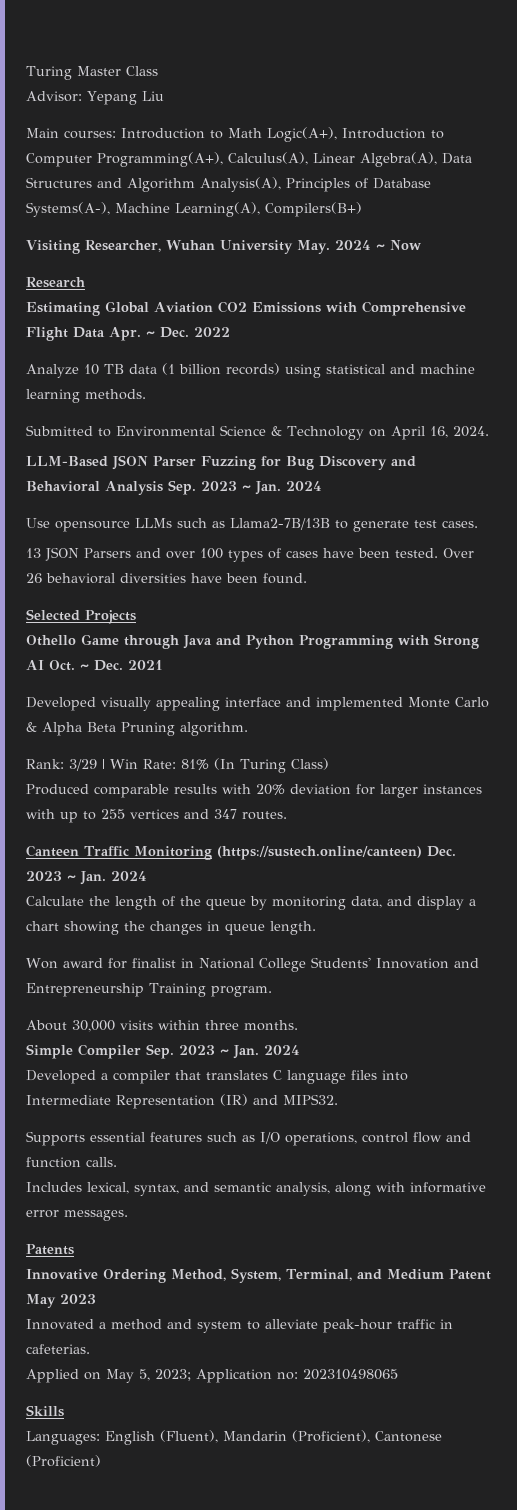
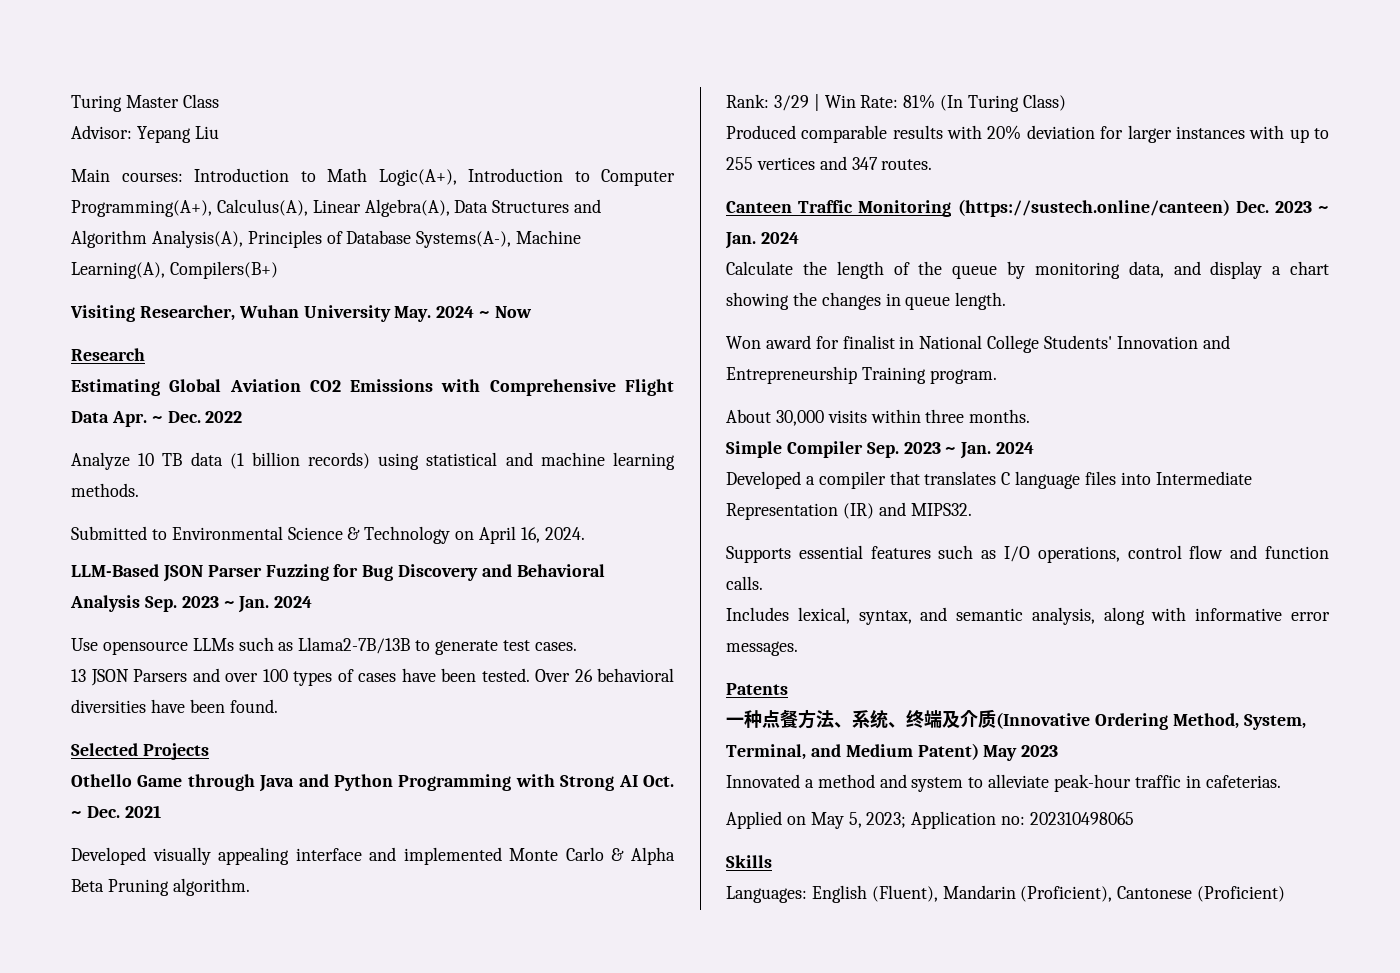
- Innovative Ordering Method, System, Terminal, and Medium Patent May 2023
+ 一种点餐方法、系统、终端及介质(Innovative Ordering Method, System, Terminal, and Medium Patent) May 2023

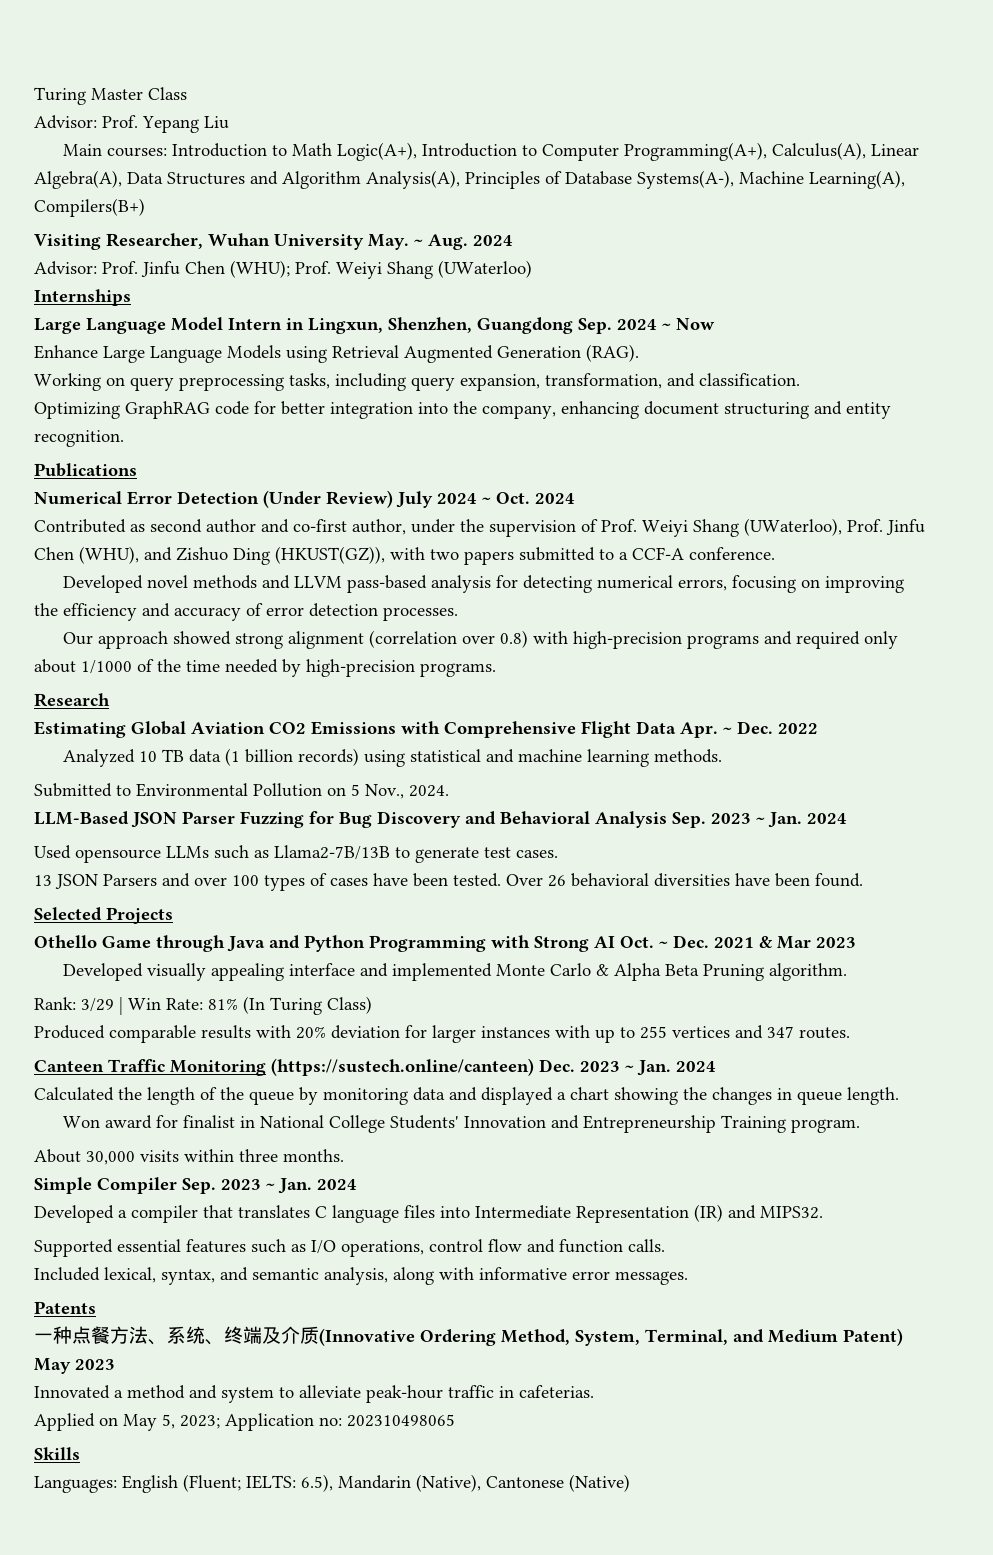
- Advisor: Yepang Liu
+ Advisor: Prof. Yepang Liu
- Visiting Researcher, Wuhan University May. 2024 ~ Now
+ Visiting Researcher, Wuhan University May. ~ Aug. 2024
+ Advisor: Prof. Jinfu Chen (WHU); Prof. Weiyi Shang (UWaterloo)
+ Internships
+ Large Language Model Intern in Lingxun, Shenzhen, Guangdong Sep. 2024 ~ Now
+ Enhance Large Language Models using Retrieval Augmented Generation (RAG).
+ Working on query preprocessing tasks, including query expansion, transformation, and classification.
+ Optimizing GraphRAG code for better integration into the company, enhancing document structuring and entity recognition.
+ Publications
+ Numerical Error Detection (Under Review) July 2024 ~ Oct. 2024
+ Contributed as second author and co-first author, under the supervision of Prof. Weiyi Shang (UWaterloo), Prof. Jinfu Chen (WHU), and Zishuo Ding (HKUST(GZ)), with two papers submitted to a CCF-A conference.
+ Developed novel methods and LLVM pass-based analysis for detecting numerical errors, focusing on improving the efficiency and accuracy of error detection processes.
+ Our approach showed strong alignment (correlation over 0.8) with high-precision programs and required only about 1/1000 of the time needed by high-precision programs.
- Analyze 10 TB data (1 billion records) using statistical and machine learning methods.
+ Analyzed 10 TB data (1 billion records) using statistical and machine learning methods.
- Submitted to Environmental Science & Technology on April 16, 2024.
+ Submitted to Environmental Pollution on 5 Nov., 2024.
- Use opensource LLMs such as Llama2-7B/13B to generate test cases.
+ Used opensource LLMs such as Llama2-7B/13B to generate test cases.
- Othello Game through Java and Python Programming with Strong AI Oct. ~ Dec. 2021
+ Othello Game through Java and Python Programming with Strong AI Oct. ~ Dec. 2021 & Mar 2023
- Calculate the length of the queue by monitoring data, and display a chart showing the changes in queue length.
+ Calculated the length of the queue by monitoring data and displayed a chart showing the changes in queue length.
- Supports essential features such as I/O operations, control flow and function calls.
+ Supported essential features such as I/O operations, control flow and function calls.
- Includes lexical, syntax, and semantic analysis, along with informative error messages.
+ Included lexical, syntax, and semantic analysis, along with informative error messages.
- Languages: English (Fluent), Mandarin (Proficient), Cantonese (Proficient)
+ Languages: English (Fluent; IELTS: 6.5), Mandarin (Native), Cantonese (Native)

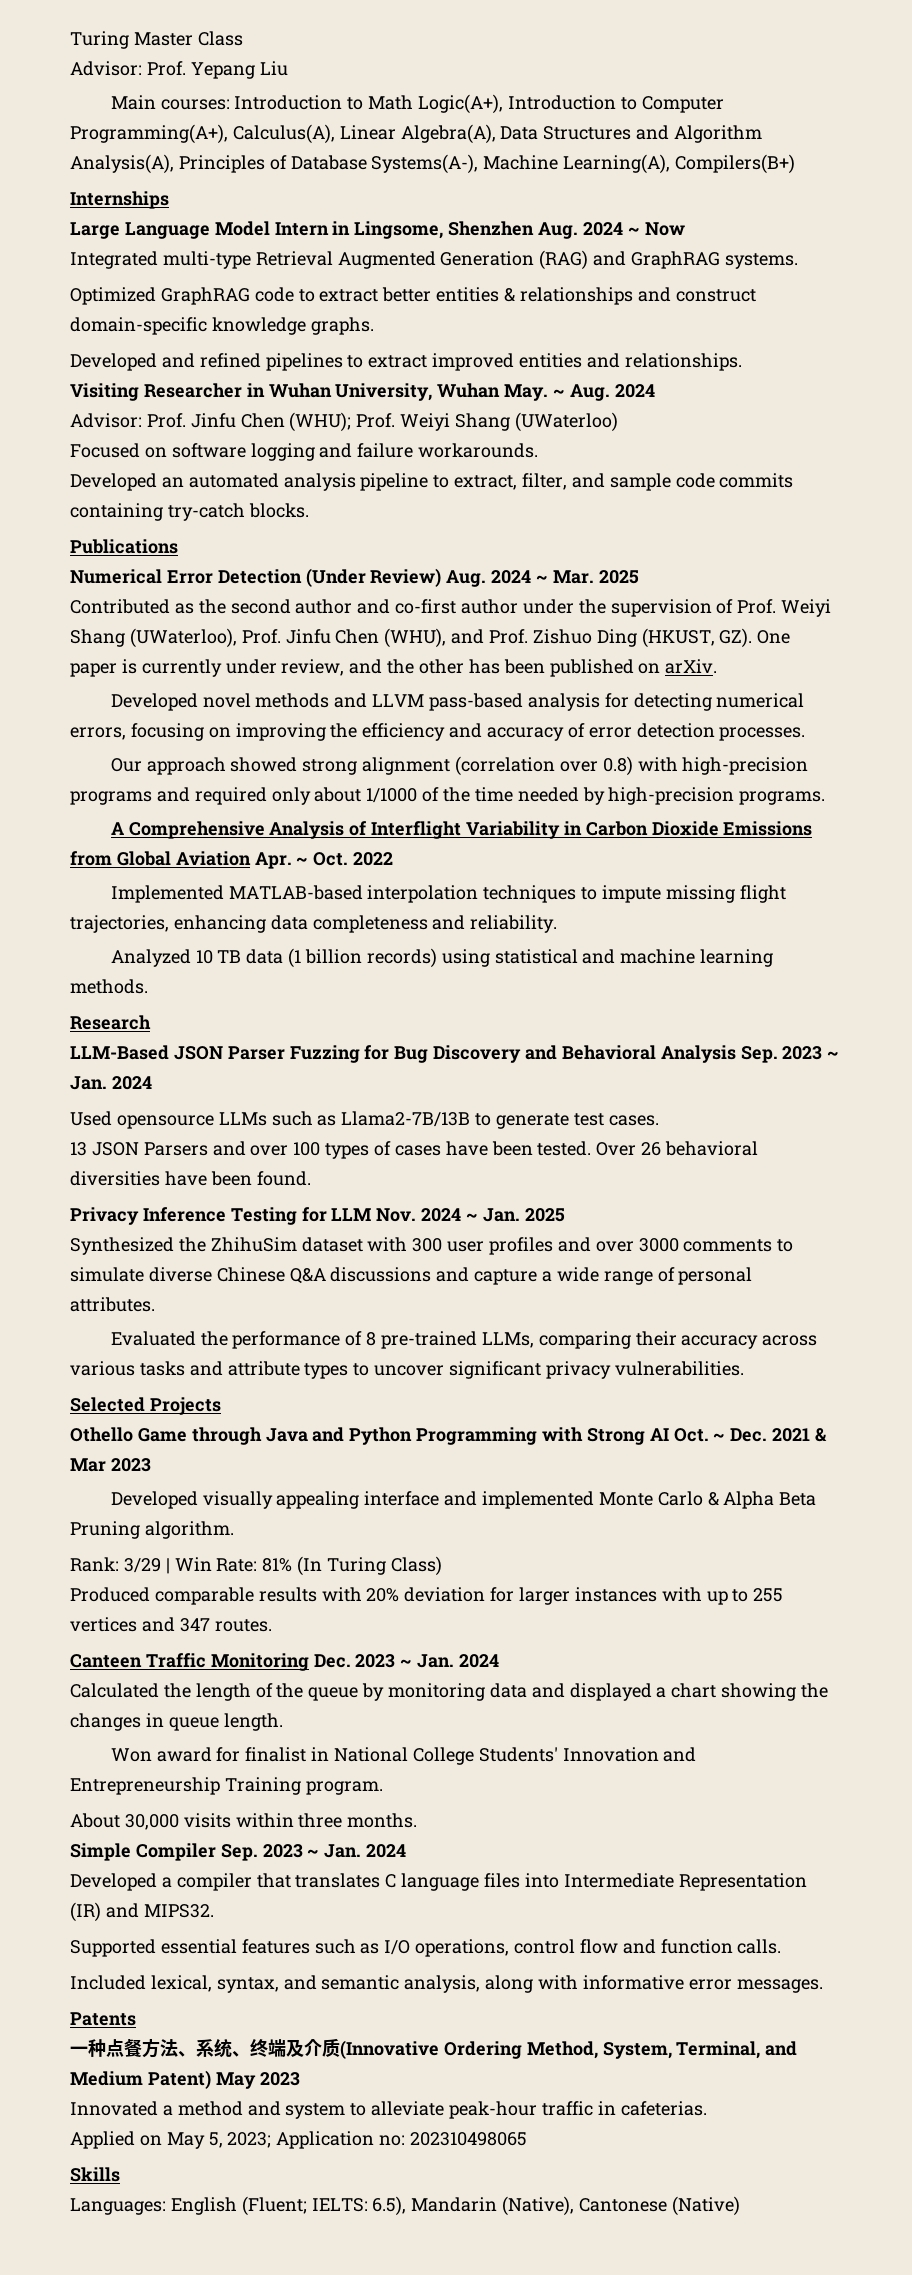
- Visiting Researcher, Wuhan University May. ~ Aug. 2024
+ Internships
+ Large Language Model Intern in Lingsome, Shenzhen Aug. 2024 ~ Now
+ Integrated multi-type Retrieval Augmented Generation (RAG) and GraphRAG systems.
+ Optimized GraphRAG code to extract better entities & relationships and construct domain-specific knowledge graphs.
+ Developed and refined pipelines to extract improved entities and relationships.
+ Visiting Researcher in Wuhan University, Wuhan May. ~ Aug. 2024
- Internships
- Large Language Model Intern in Lingxun, Shenzhen, Guangdong Sep. 2024 ~ Now
- Enhance Large Language Models using Retrieval Augmented Generation (RAG).
- Working on query preprocessing tasks, including query expansion, transformation, and classification.
- Optimizing GraphRAG code for better integration into the company, enhancing document structuring and entity recognition.
+ Focused on software logging and failure workarounds.
+ Developed an automated analysis pipeline to extract, filter, and sample code commits containing try-catch blocks.
- Numerical Error Detection (Under Review) July 2024 ~ Oct. 2024
+ Numerical Error Detection (Under Review) Aug. 2024 ~ Mar. 2025
- Contributed as second author and co-first author, under the supervision of Prof. Weiyi Shang (UWaterloo), Prof. Jinfu Chen (WHU), and Zishuo Ding (HKUST(GZ)), with two papers submitted to a CCF-A conference.
+ Contributed as the second author and co-first author under the supervision of Prof. Weiyi Shang (UWaterloo), Prof. Jinfu Chen (WHU), and Prof. Zishuo Ding (HKUST, GZ). One paper is currently under review, and the other has been published on arXiv.
- Research
- Estimating Global Aviation CO2 Emissions with Comprehensive Flight Data Apr. ~ Dec. 2022
+ A Comprehensive Analysis of Interflight Variability in Carbon Dioxide Emissions from Global Aviation Apr. ~ Oct. 2022
+ Implemented MATLAB-based interpolation techniques to impute missing flight trajectories, enhancing data completeness and reliability.
- Submitted to Environmental Pollution on 5 Nov., 2024.
+ Research
+ Privacy Inference Testing for LLM Nov. 2024 ~ Jan. 2025
+ Synthesized the ZhihuSim dataset with 300 user profiles and over 3000 comments to simulate diverse Chinese Q&A discussions and capture a wide range of personal attributes.
+ Evaluated the performance of 8 pre-trained LLMs, comparing their accuracy across various tasks and attribute types to uncover significant privacy vulnerabilities.
- Canteen Traffic Monitoring (https://sustech.online/canteen) Dec. 2023 ~ Jan. 2024
+ Canteen Traffic Monitoring Dec. 2023 ~ Jan. 2024

